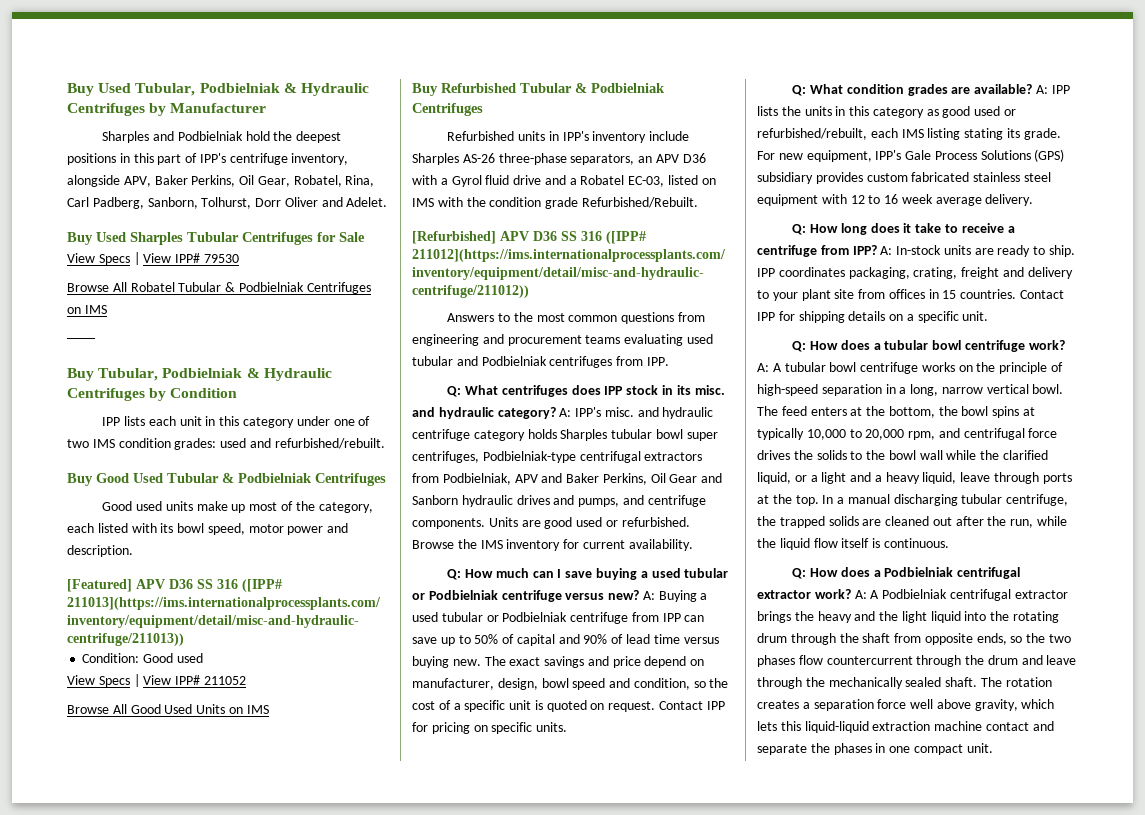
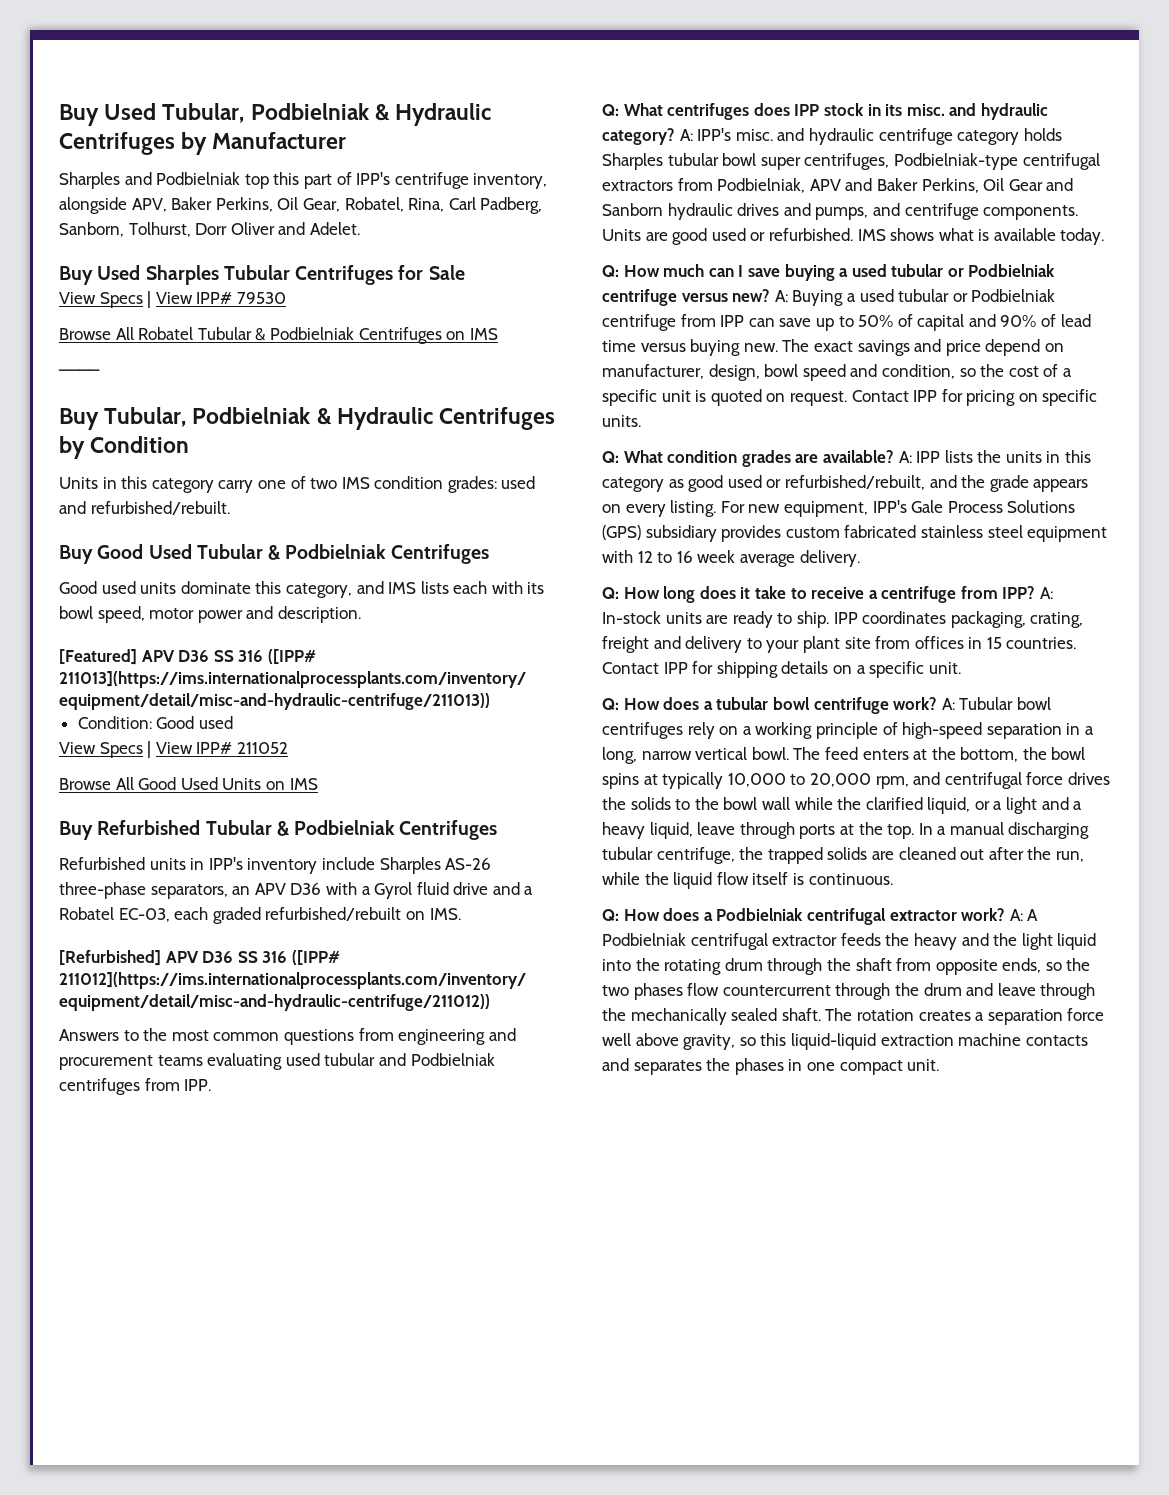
- Sharples and Podbielniak hold the deepest positions in this part of IPP's centrifuge inventory, alongside APV, Baker Perkins, Oil Gear, Robatel, Rina, Carl Padberg, Sanborn, Tolhurst, Dorr Oliver and Adelet.
+ Sharples and Podbielniak top this part of IPP's centrifuge inventory, alongside APV, Baker Perkins, Oil Gear, Robatel, Rina, Carl Padberg, Sanborn, Tolhurst, Dorr Oliver and Adelet.
- IPP lists each unit in this category under one of two IMS condition grades: used and refurbished/rebuilt.
+ Units in this category carry one of two IMS condition grades: used and refurbished/rebuilt.
- Good used units make up most of the category, each listed with its bowl speed, motor power and description.
+ Good used units dominate this category, and IMS lists each with its bowl speed, motor power and description.
- Refurbished units in IPP's inventory include Sharples AS-26 three-phase separators, an APV D36 with a Gyrol fluid drive and a Robatel EC-03, listed on IMS with the condition grade Refurbished/Rebuilt.
+ Refurbished units in IPP's inventory include Sharples AS-26 three-phase separators, an APV D36 with a Gyrol fluid drive and a Robatel EC-03, each graded refurbished/rebuilt on IMS.
- Browse the IMS inventory for current availability.
+ IMS shows what is available today.
- A: IPP lists the units in this category as good used or refurbished/rebuilt, each IMS listing stating its grade.
+ A: IPP lists the units in this category as good used or refurbished/rebuilt, and the grade appears on every listing.
- A: A tubular bowl centrifuge works on the principle of high-speed separation in a long, narrow vertical bowl.
+ A: Tubular bowl centrifuges rely on a working principle of high-speed separation in a long, narrow vertical bowl.
- A: A Podbielniak centrifugal extractor brings the heavy and the light liquid into the rotating drum through the shaft from opposite ends, so the two phases flow countercurrent through the drum and leave through the mechanically sealed shaft.
+ A: A Podbielniak centrifugal extractor feeds the heavy and the light liquid into the rotating drum through the shaft from opposite ends, so the two phases flow countercurrent through the drum and leave through the mechanically sealed shaft.
- The rotation creates a separation force well above gravity, which lets this liquid-liquid extraction machine contact and separate the phases in one compact unit.
+ The rotation creates a separation force well above gravity, so this liquid-liquid extraction machine contacts and separates the phases in one compact unit.

